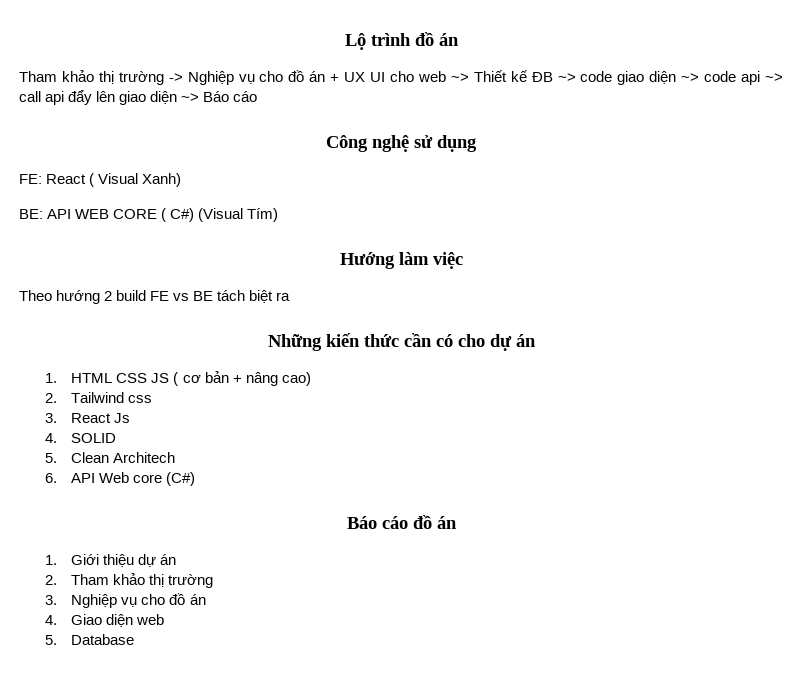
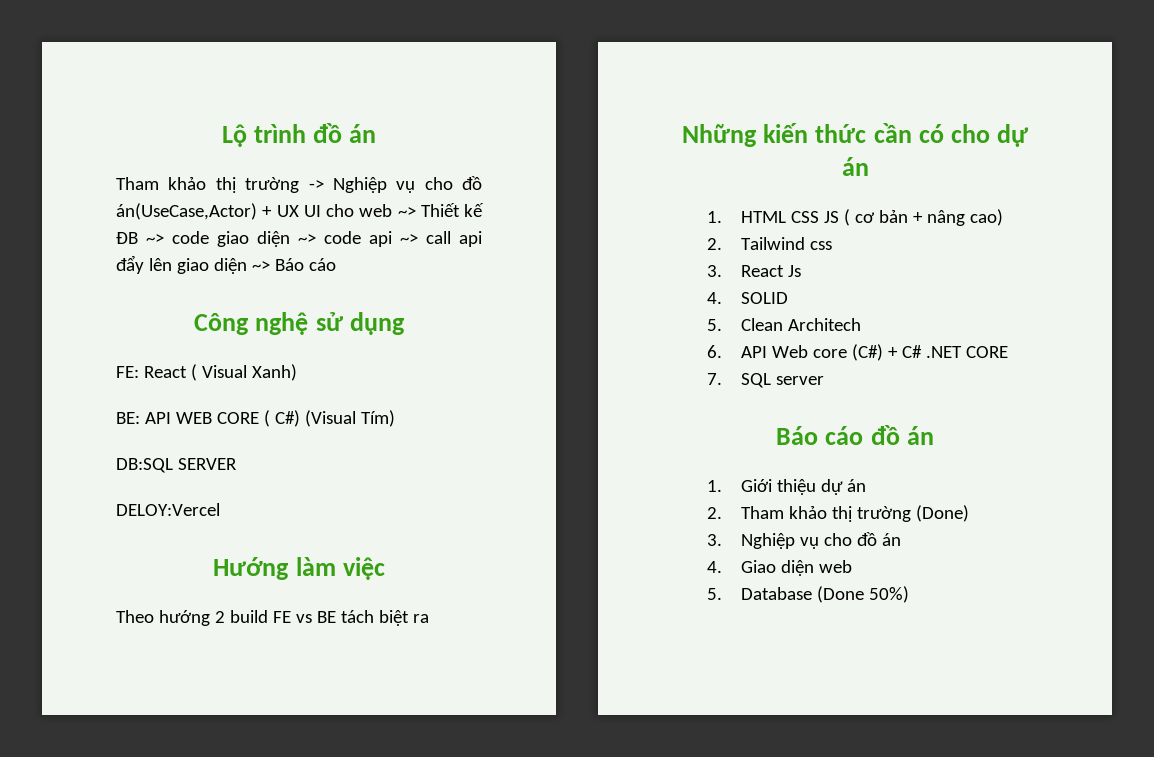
- Tham khảo thị trường -> Nghiệp vụ cho đồ án + UX UI cho web ~> Thiết kế ĐB ~> code giao diện ~> code api ~> call api đẩy lên giao diện ~> Báo cáo
+ Tham khảo thị trường -> Nghiệp vụ cho đồ án(UseCase,Actor) + UX UI cho web ~> Thiết kế ĐB ~> code giao diện ~> code api ~> call api đẩy lên giao diện ~> Báo cáo
+ DB:SQL SERVER
+ DELOY:Vercel
- 6. API Web core (C#)
+ 6. API Web core (C#) + C# .NET CORE
+ 7. SQL server
- 2. Tham khảo thị trường
+ 2. Tham khảo thị trường (Done)
- 5. Database
+ 5. Database (Done 50%)

